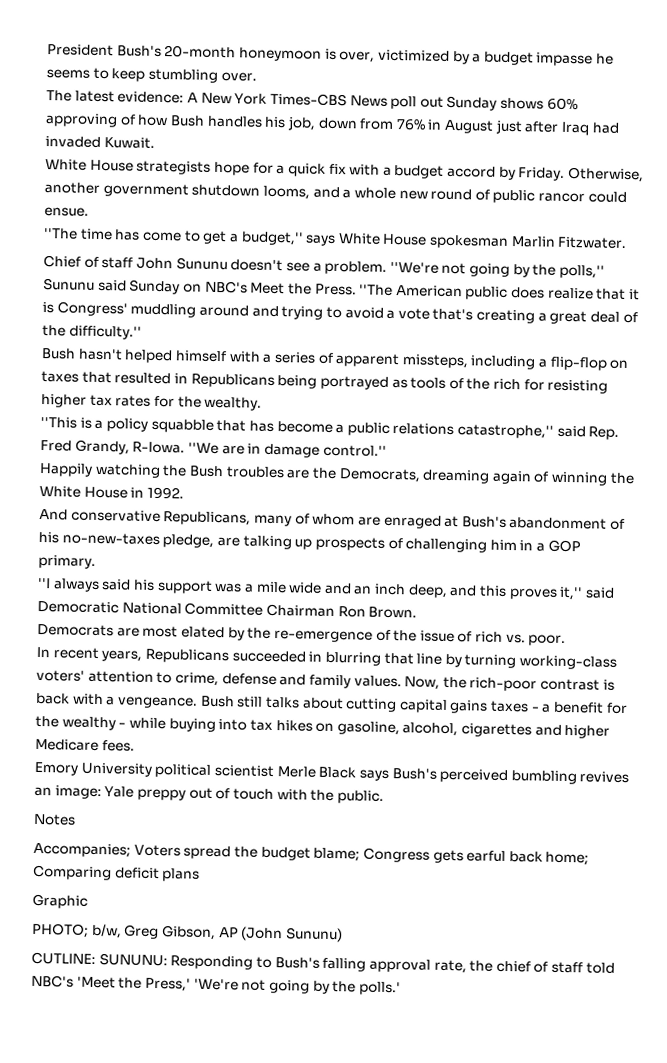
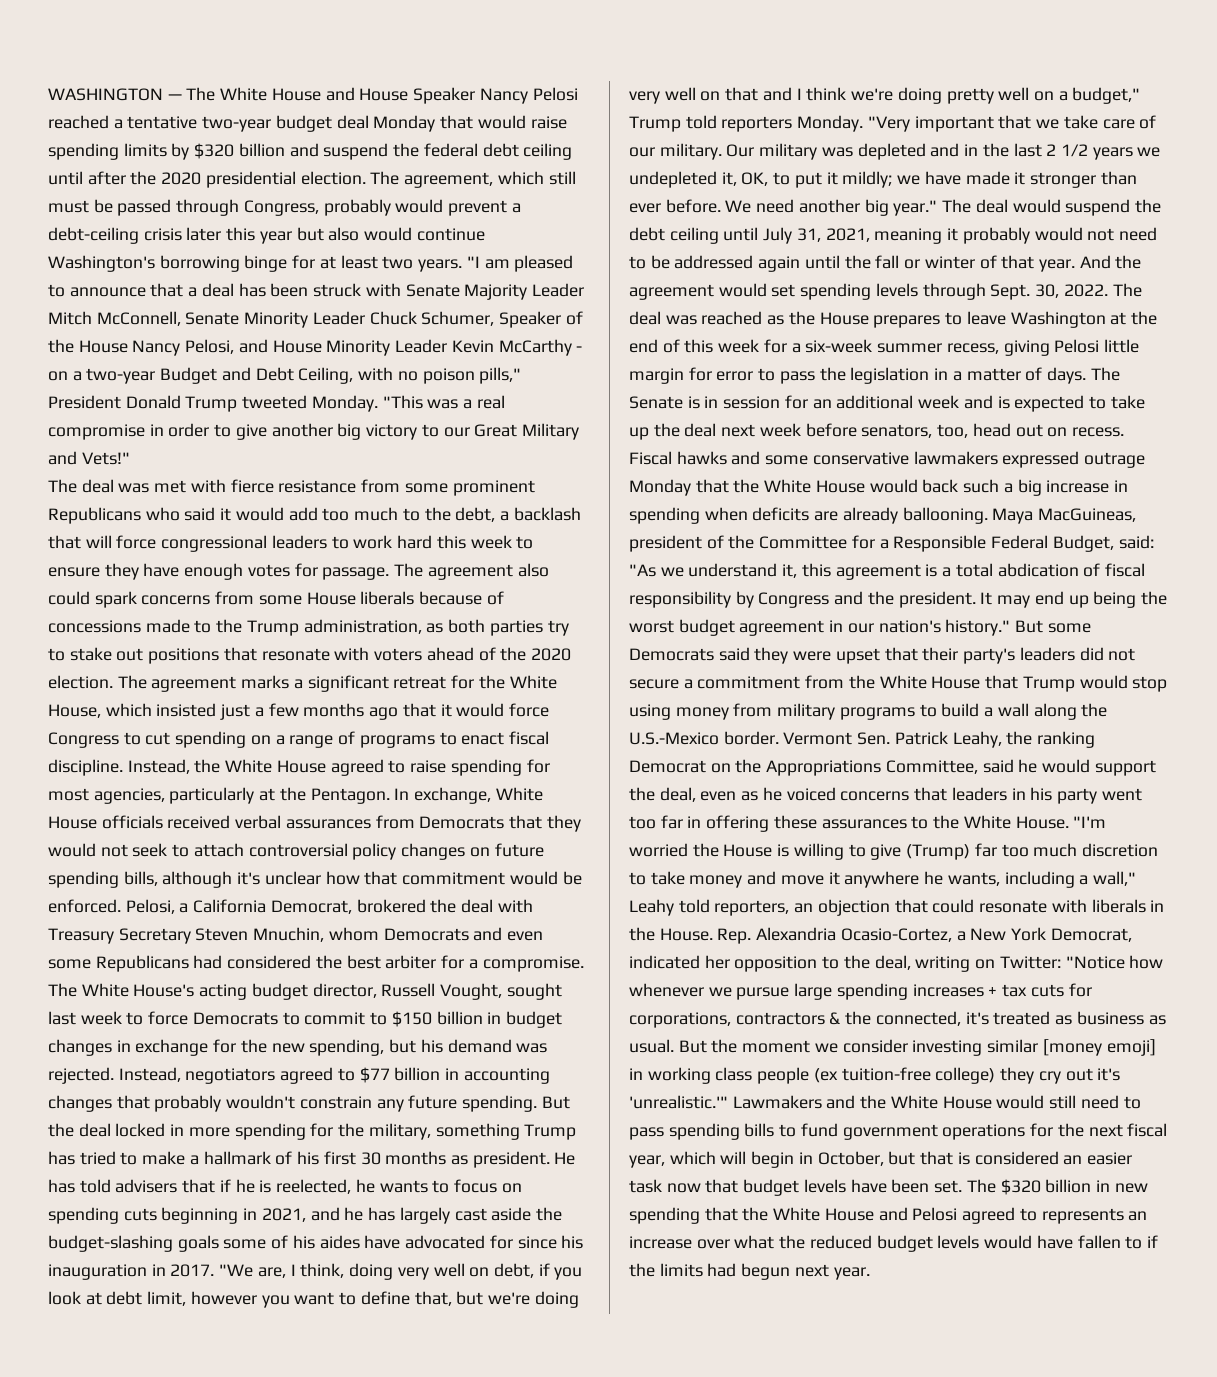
- President Bush's 20-month honeymoon is over, victimized by a budget impasse he seems to keep stumbling over.
- The latest evidence: A New York Times-CBS News poll out Sunday shows 60% approving of how Bush handles his job, down from 76% in August just after Iraq had invaded Kuwait.
- White House strategists hope for a quick fix with a budget accord by Friday. Otherwise, another government shutdown looms, and a whole new round of public rancor could ensue.
- ''The time has come to get a budget,'' says White House spokesman Marlin Fitzwater.
- Chief of staff John Sununu doesn't see a problem. ''We're not going by the polls,'' Sununu said Sunday on NBC's Meet the Press. ''The American public does realize that it is Congress' muddling around and trying to avoid a vote that's creating a great deal of the difficulty.''
- Bush hasn't helped himself with a series of apparent missteps, including a flip-flop on taxes that resulted in Republicans being portrayed as tools of the rich for resisting higher tax rates for the wealthy.
- ''This is a policy squabble that has become a public relations catastrophe,'' said Rep. Fred Grandy, R-Iowa. ''We are in damage control.''
- Happily watching the Bush troubles are the Democrats, dreaming again of winning the White House in 1992.
- And conservative Republicans, many of whom are enraged at Bush's abandonment of his no-new-taxes pledge, are talking up prospects of challenging him in a GOP primary.
- ''I always said his support was a mile wide and an inch deep, and this proves it,'' said Democratic National Committee Chairman Ron Brown.
- Democrats are most elated by the re-emergence of the issue of rich vs. poor.
- In recent years, Republicans succeeded in blurring that line by turning working-class voters' attention to crime, defense and family values. Now, the rich-poor contrast is back with a vengeance. Bush still talks about cutting capital gains taxes - a benefit for the wealthy - while buying into tax hikes on gasoline, alcohol, cigarettes and higher Medicare fees.
- Emory University political scientist Merle Black says Bush's perceived bumbling revives an image: Yale preppy out of touch with the public.
- Notes
- Accompanies; Voters spread the budget blame; Congress gets earful back home; Comparing deficit plans
- Graphic
- PHOTO; b/w, Greg Gibson, AP (John Sununu)
- CUTLINE: SUNUNU: Responding to Bush's falling approval rate, the chief of staff told NBC's 'Meet the Press,' 'We're not going by the polls.'
+ WASHINGTON — The White House and House Speaker Nancy Pelosi reached a tentative two-year budget deal Monday that would raise spending limits by $320 billion and suspend the federal debt ceiling until after the 2020 presidential election. The agreement, which still must be passed through Congress, probably would prevent a debt-ceiling crisis later this year but also would continue Washington's borrowing binge for at least two years. "I am pleased to announce that a deal has been struck with Senate Majority Leader Mitch McConnell, Senate Minority Leader Chuck Schumer, Speaker of the House Nancy Pelosi, and House Minority Leader Kevin McCarthy - on a two-year Budget and Debt Ceiling, with no poison pills," President Donald Trump tweeted Monday. "This was a real compromise in order to give another big victory to our Great Military and Vets!"
+ The deal was met with fierce resistance from some prominent Republicans who said it would add too much to the debt, a backlash that will force congressional leaders to work hard this week to ensure they have enough votes for passage. The agreement also could spark concerns from some House liberals because of concessions made to the Trump administration, as both parties try to stake out positions that resonate with voters ahead of the 2020 election. The agreement marks a significant retreat for the White House, which insisted just a few months ago that it would force Congress to cut spending on a range of programs to enact fiscal discipline. Instead, the White House agreed to raise spending for most agencies, particularly at the Pentagon. In exchange, White House officials received verbal assurances from Democrats that they would not seek to attach controversial policy changes on future spending bills, although it's unclear how that commitment would be enforced. Pelosi, a California Democrat, brokered the deal with Treasury Secretary Steven Mnuchin, whom Democrats and even some Republicans had considered the best arbiter for a compromise. The White House's acting budget director, Russell Vought, sought last week to force Democrats to commit to $150 billion in budget changes in exchange for the new spending, but his demand was rejected. Instead, negotiators agreed to $77 billion in accounting changes that probably wouldn't constrain any future spending. But the deal locked in more spending for the military, something Trump has tried to make a hallmark of his first 30 months as president. He has told advisers that if he is reelected, he wants to focus on spending cuts beginning in 2021, and he has largely cast aside the budget-slashing goals some of his aides have advocated for since his inauguration in 2017. "We are, I think, doing very well on debt, if you look at debt limit, however you want to define that, but we're doing very well on that and I think we're doing pretty well on a budget," Trump told reporters Monday. "Very important that we take care of our military. Our military was depleted and in the last 2 1/2 years we undepleted it, OK, to put it mildly; we have made it stronger than ever before. We need another big year." The deal would suspend the debt ceiling until July 31, 2021, meaning it probably would not need to be addressed again until the fall or winter of that year. And the agreement would set spending levels through Sept. 30, 2022. The deal was reached as the House prepares to leave Washington at the end of this week for a six-week summer recess, giving Pelosi little margin for error to pass the legislation in a matter of days. The Senate is in session for an additional week and is expected to take up the deal next week before senators, too, head out on recess. Fiscal hawks and some conservative lawmakers expressed outrage Monday that the White House would back such a big increase in spending when deficits are already ballooning. Maya MacGuineas, president of the Committee for a Responsible Federal Budget, said: "As we understand it, this agreement is a total abdication of fiscal responsibility by Congress and the president. It may end up being the worst budget agreement in our nation's history." But some Democrats said they were upset that their party's leaders did not secure a commitment from the White House that Trump would stop using money from military programs to build a wall along the U.S.-Mexico border. Vermont Sen. Patrick Leahy, the ranking Democrat on the Appropriations Committee, said he would support the deal, even as he voiced concerns that leaders in his party went too far in offering these assurances to the White House. "I'm worried the House is willing to give (Trump) far too much discretion to take money and move it anywhere he wants, including a wall," Leahy told reporters, an objection that could resonate with liberals in the House. Rep. Alexandria Ocasio-Cortez, a New York Democrat, indicated her opposition to the deal, writing on Twitter: "Notice how whenever we pursue large spending increases + tax cuts for corporations, contractors & the connected, it's treated as business as usual. But the moment we consider investing similar [money emoji] in working class people (ex tuition-free college) they cry out it's 'unrealistic.'" Lawmakers and the White House would still need to pass spending bills to fund government operations for the next fiscal year, which will begin in October, but that is considered an easier task now that budget levels have been set. The $320 billion in new spending that the White House and Pelosi agreed to represents an increase over what the reduced budget levels would have fallen to if the limits had begun next year.

